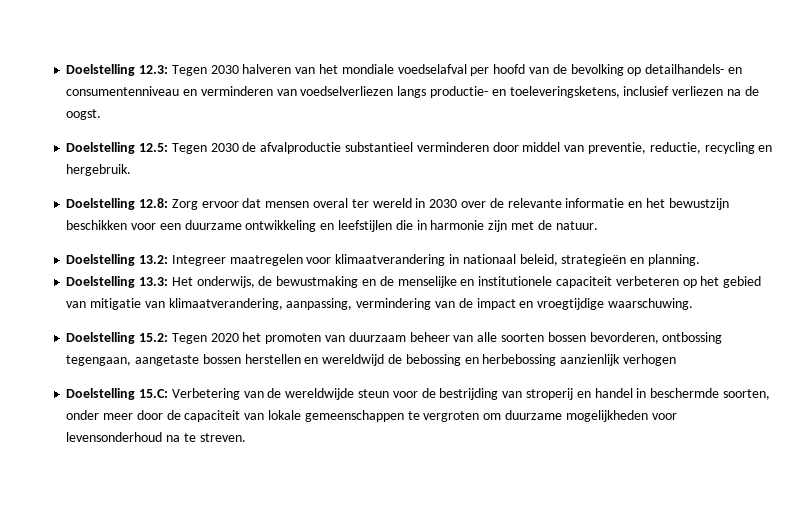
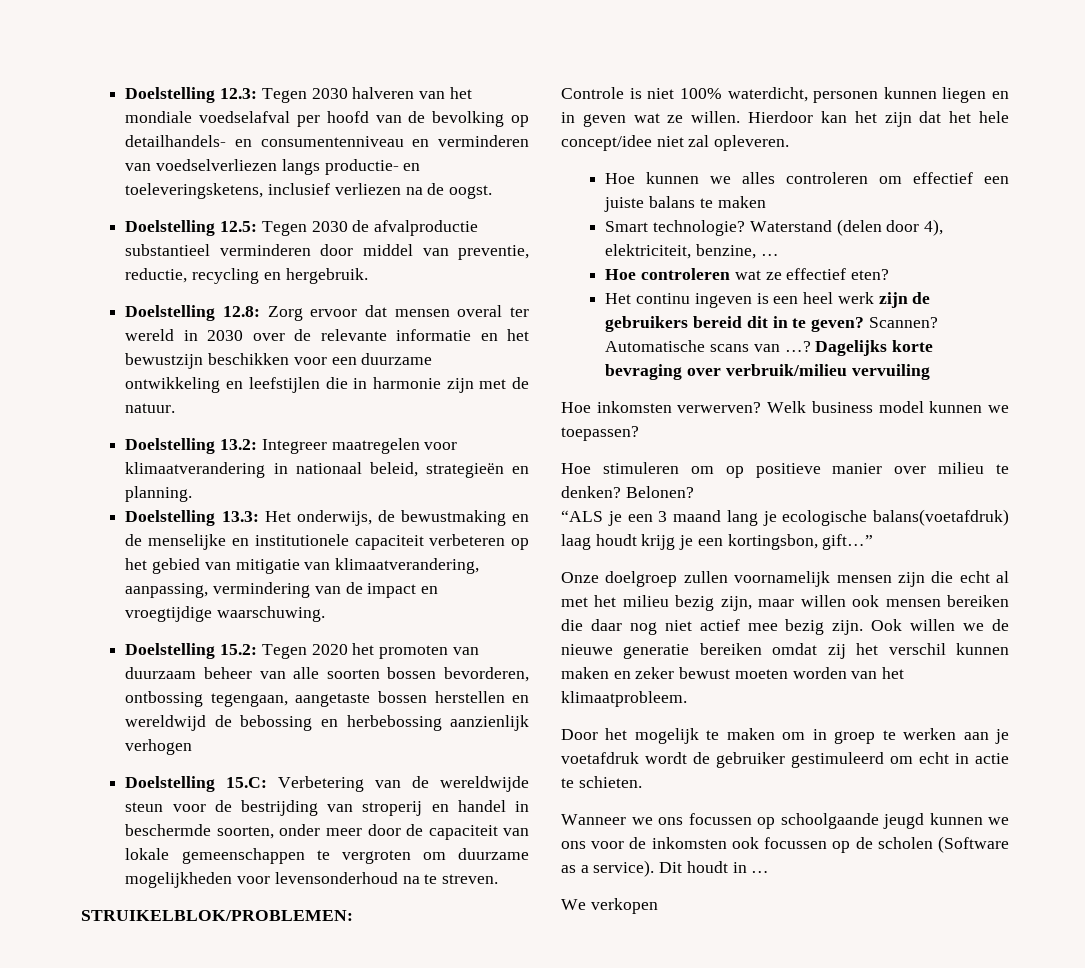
+ STRUIKELBLOK/PROBLEMEN:
+ Controle is niet 100% waterdicht, personen kunnen liegen en in geven wat ze willen. Hierdoor kan het zijn dat het hele concept/idee niet zal opleveren.
+ Hoe kunnen we alles controleren om effectief een juiste balans te maken
+ Smart technologie? Waterstand (delen door 4), elektriciteit, benzine, …
+ Hoe controleren wat ze effectief eten?
+ Het continu ingeven is een heel werk zijn de gebruikers bereid dit in te geven? Scannen? Automatische scans van …? Dagelijks korte bevraging over verbruik/milieu vervuiling
+ Hoe inkomsten verwerven? Welk business model kunnen we toepassen?
+ Hoe stimuleren om op positieve manier over milieu te denken? Belonen?
+ “ALS je een 3 maand lang je ecologische balans(voetafdruk) laag houdt krijg je een kortingsbon, gift…”
+ Onze doelgroep zullen voornamelijk mensen zijn die echt al met het milieu bezig zijn, maar willen ook mensen bereiken die daar nog niet actief mee bezig zijn. Ook willen we de nieuwe generatie bereiken omdat zij het verschil kunnen maken en zeker bewust moeten worden van het klimaatprobleem.
+ Door het mogelijk te maken om in groep te werken aan je voetafdruk wordt de gebruiker gestimuleerd om echt in actie te schieten.
+ Wanneer we ons focussen op schoolgaande jeugd kunnen we ons voor de inkomsten ook focussen op de scholen (Software as a service). Dit houdt in …
+ We verkopen

